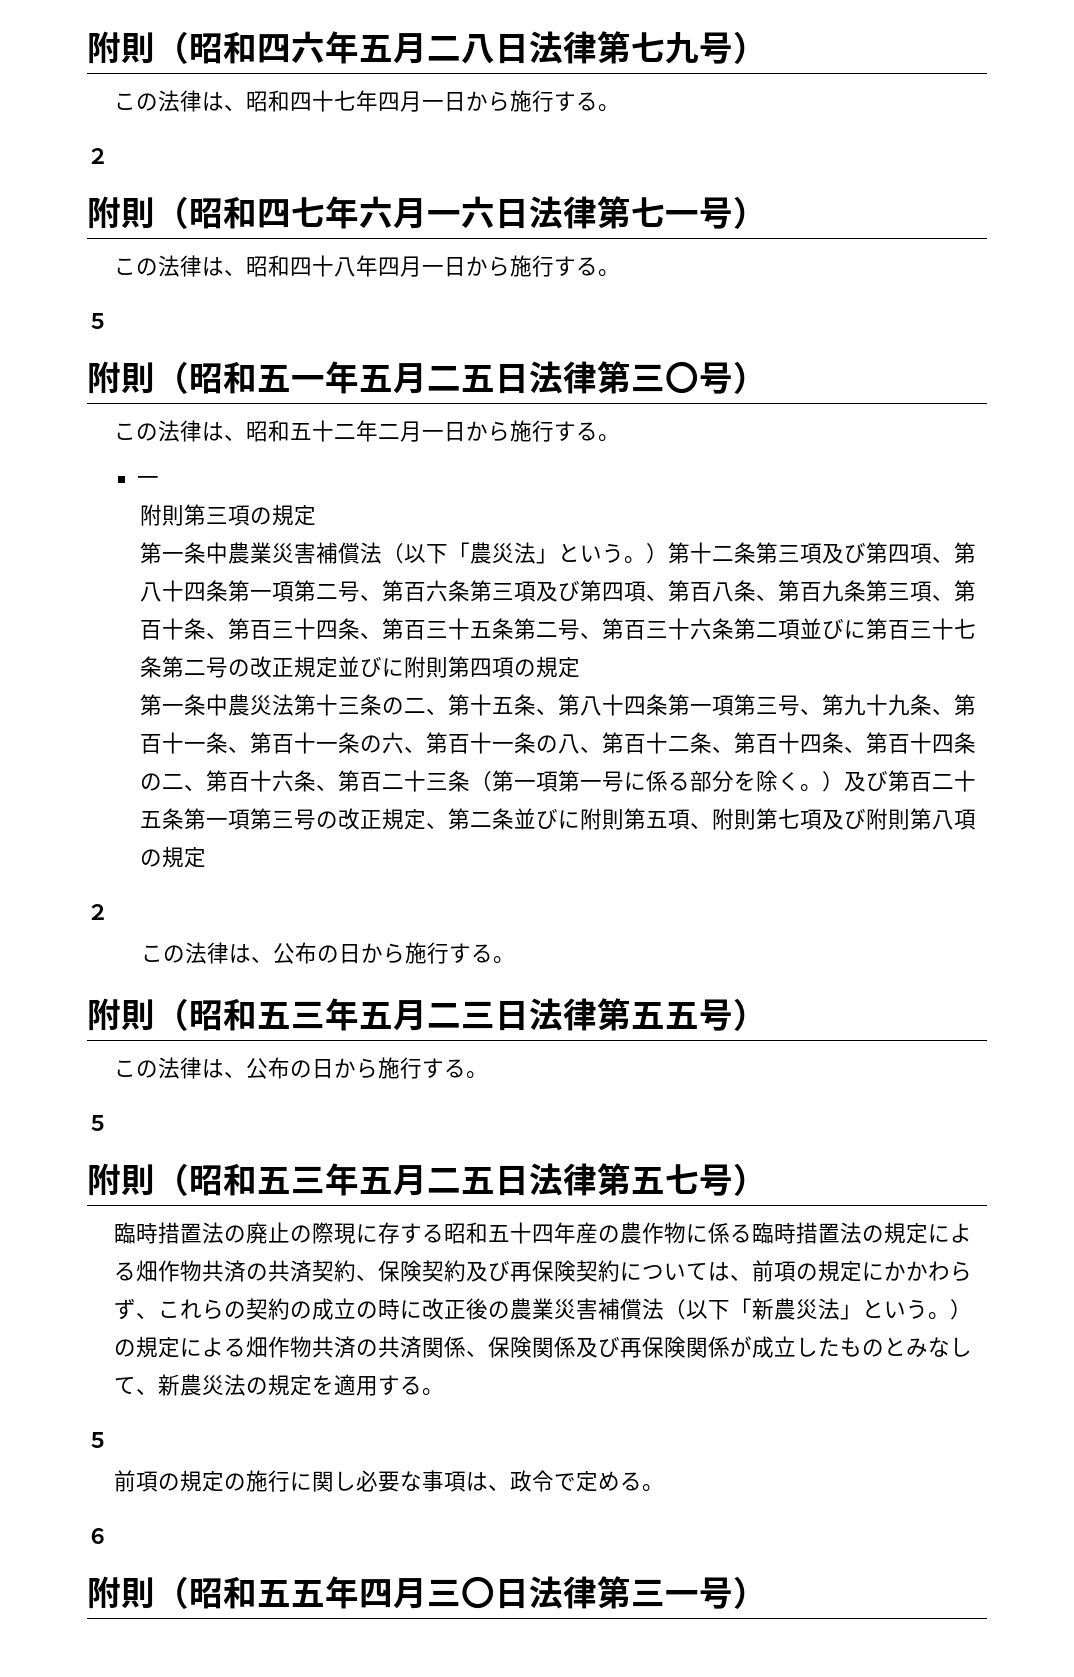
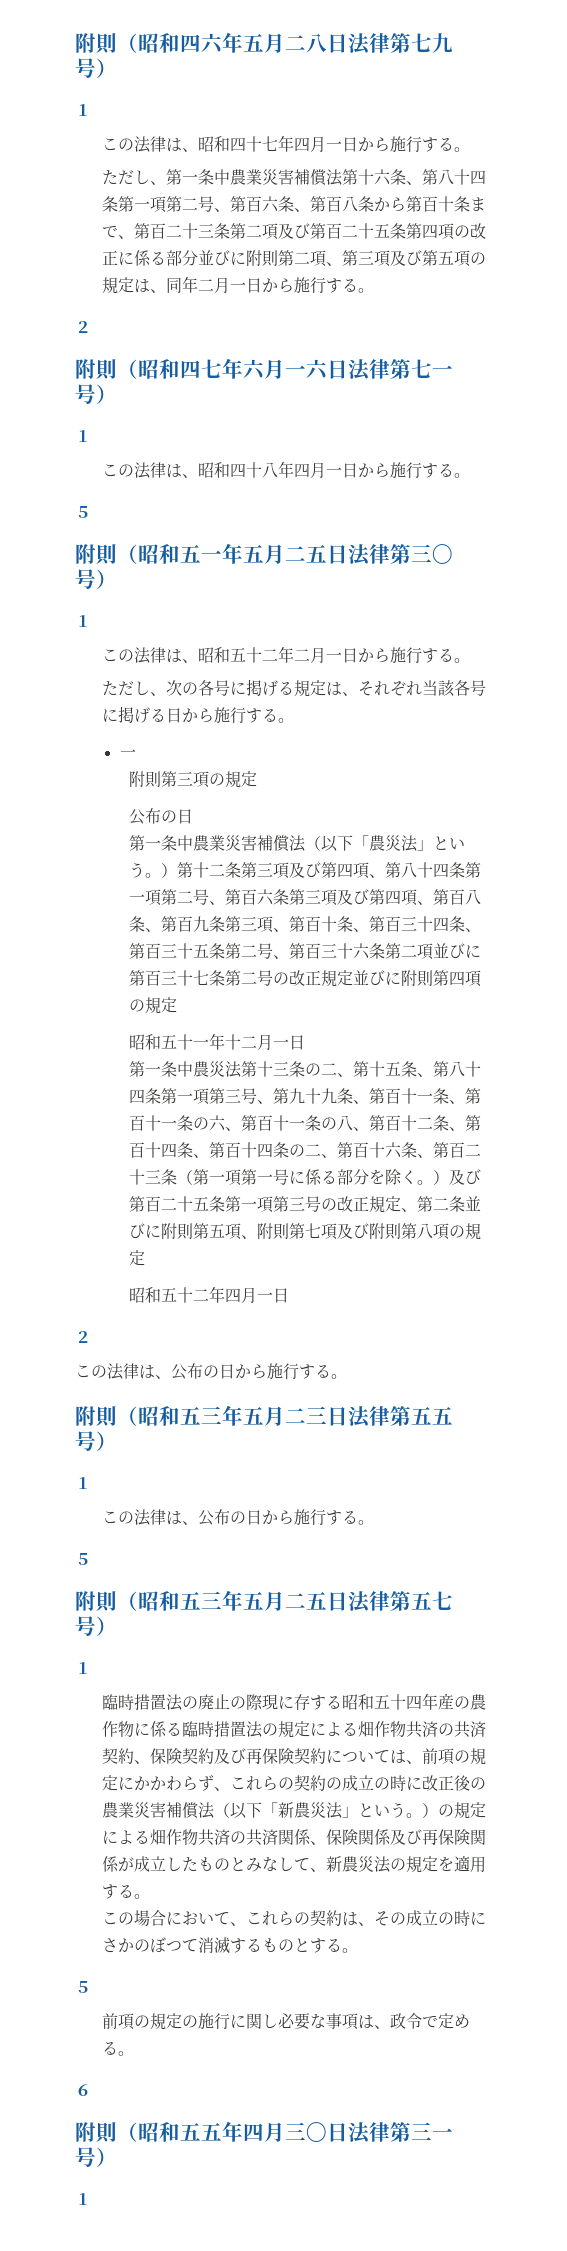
  附則（昭和四六年五月二八日法律第七九号）
+ １
+ ただし、第一条中農業災害補償法第十六条、第八十四条第一項第二号、第百六条、第百八条から第百十条まで、第百二十三条第二項及び第百二十五条第四項の改正に係る部分並びに附則第二項、第三項及び第五項の規定は、同年二月一日から施行する。
  附則（昭和四七年六月一六日法律第七一号）
+ １
  附則（昭和五一年五月二五日法律第三〇号）
+ １
+ ただし、次の各号に掲げる規定は、それぞれ当該各号に掲げる日から施行する。
  附則第三項の規定
+ 公布の日
+ 昭和五十一年十二月一日
+ 昭和五十二年四月一日
  附則（昭和五三年五月二三日法律第五五号）
+ １
  附則（昭和五三年五月二五日法律第五七号）
+ １
+ この場合において、これらの契約は、その成立の時にさかのぼつて消滅するものとする。
  附則（昭和五五年四月三〇日法律第三一号）
+ １

